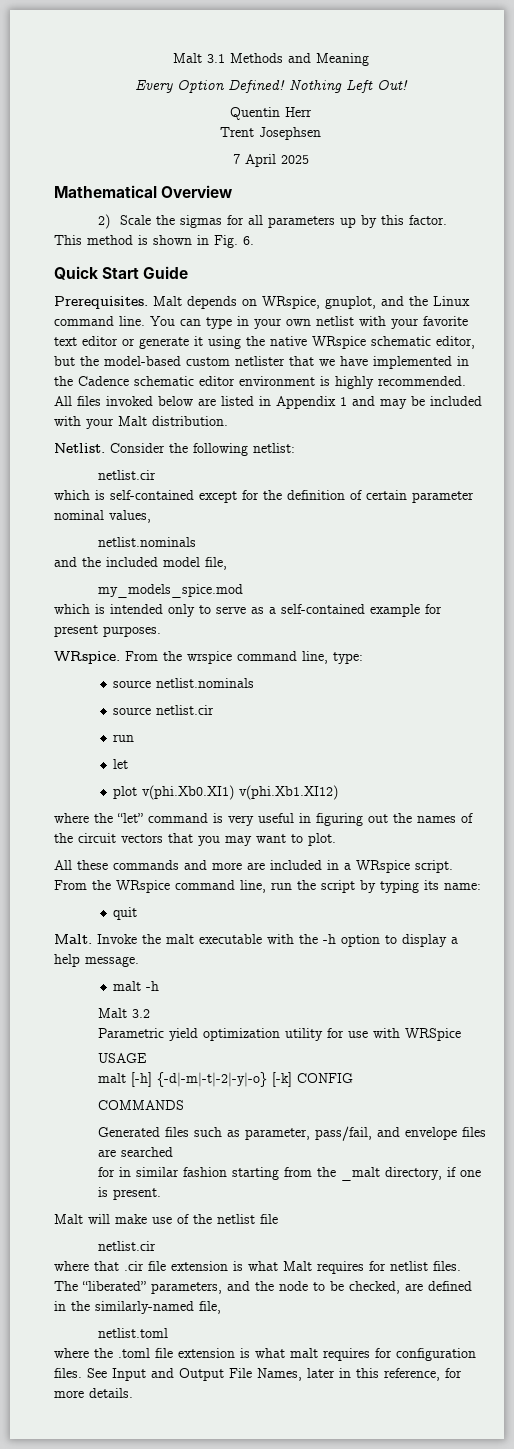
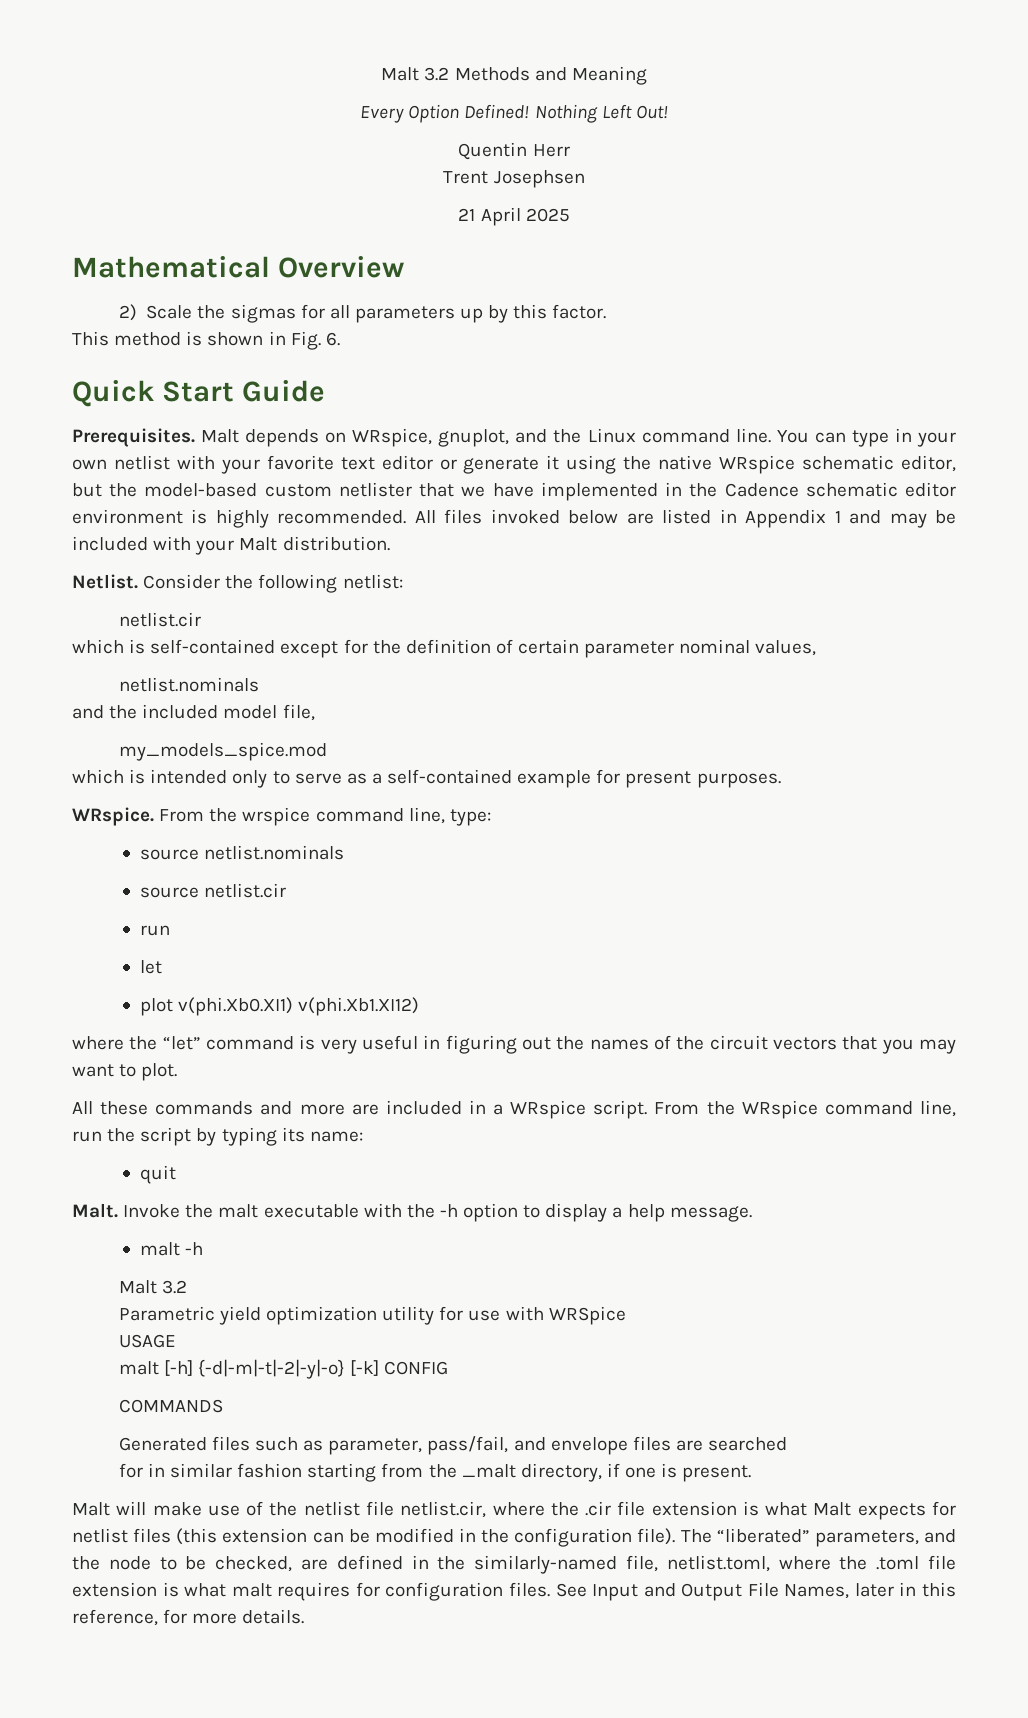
- Malt 3.1 Methods and Meaning
+ Malt 3.2 Methods and Meaning
- 7 April 2025
+ 21 April 2025
- Malt will make use of the netlist file
- netlist.cir
- where that .cir file extension is what Malt requires for netlist files.
+ Malt will make use of the netlist file netlist.cir, where the .cir file extension is what Malt expects for netlist files (this extension can be modified in the configuration file).
- The “liberated” parameters, and the node to be checked, are defined in the similarly-named file,
- netlist.toml
- where the .toml file extension is what malt requires for configuration files.
+ The “liberated” parameters, and the node to be checked, are defined in the similarly-named file, netlist.toml, where the .toml file extension is what malt requires for configuration files.

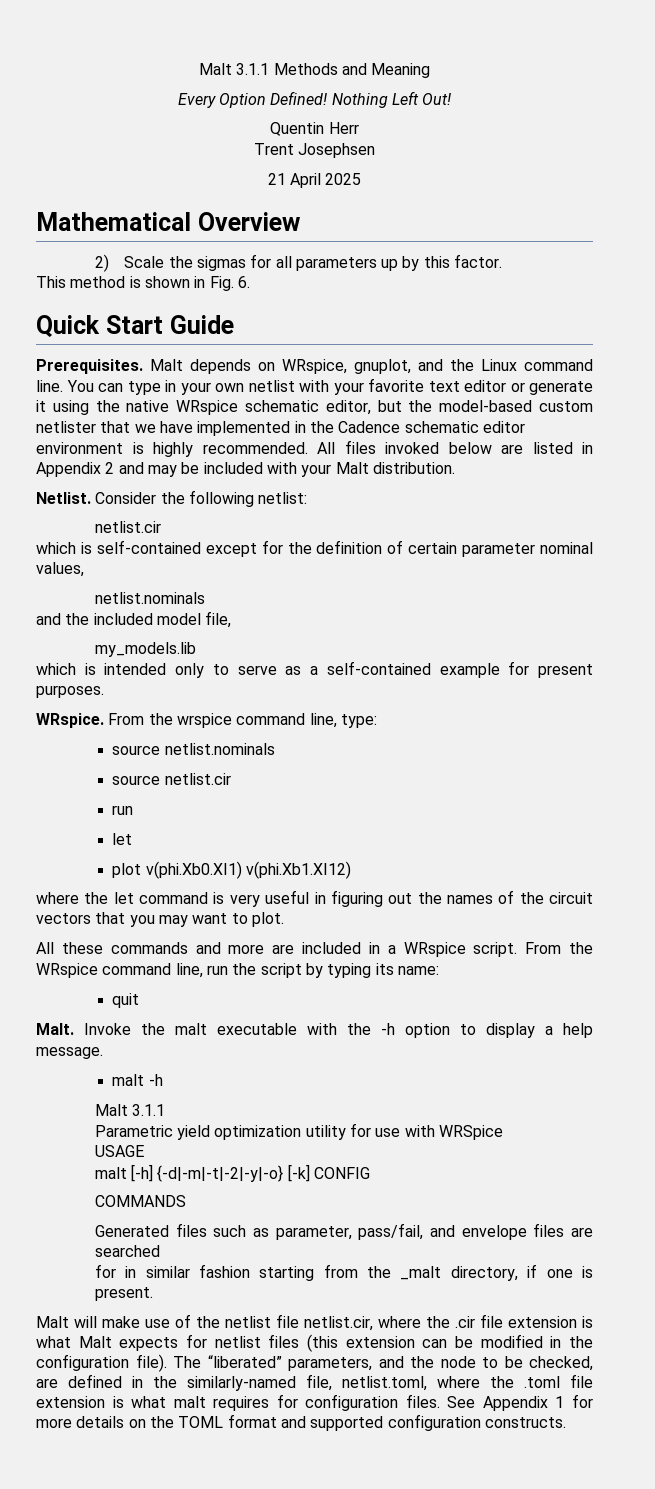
- Malt 3.2 Methods and Meaning
+ Malt 3.1.1 Methods and Meaning
- All files invoked below are listed in Appendix 1 and may be included with your Malt distribution.
+ All files invoked below are listed in Appendix 2 and may be included with your Malt distribution.
- my_models_spice.mod
+ my_models.lib
- where the “let” command is very useful in figuring out the names of the circuit vectors that you may want to plot.
+ where the let command is very useful in figuring out the names of the circuit vectors that you may want to plot.
  malt -h
- Malt 3.2
+ Malt 3.1.1
- See Input and Output File Names, later in this reference, for more details.
+ See Appendix 1 for more details on the TOML format and supported configuration constructs.

